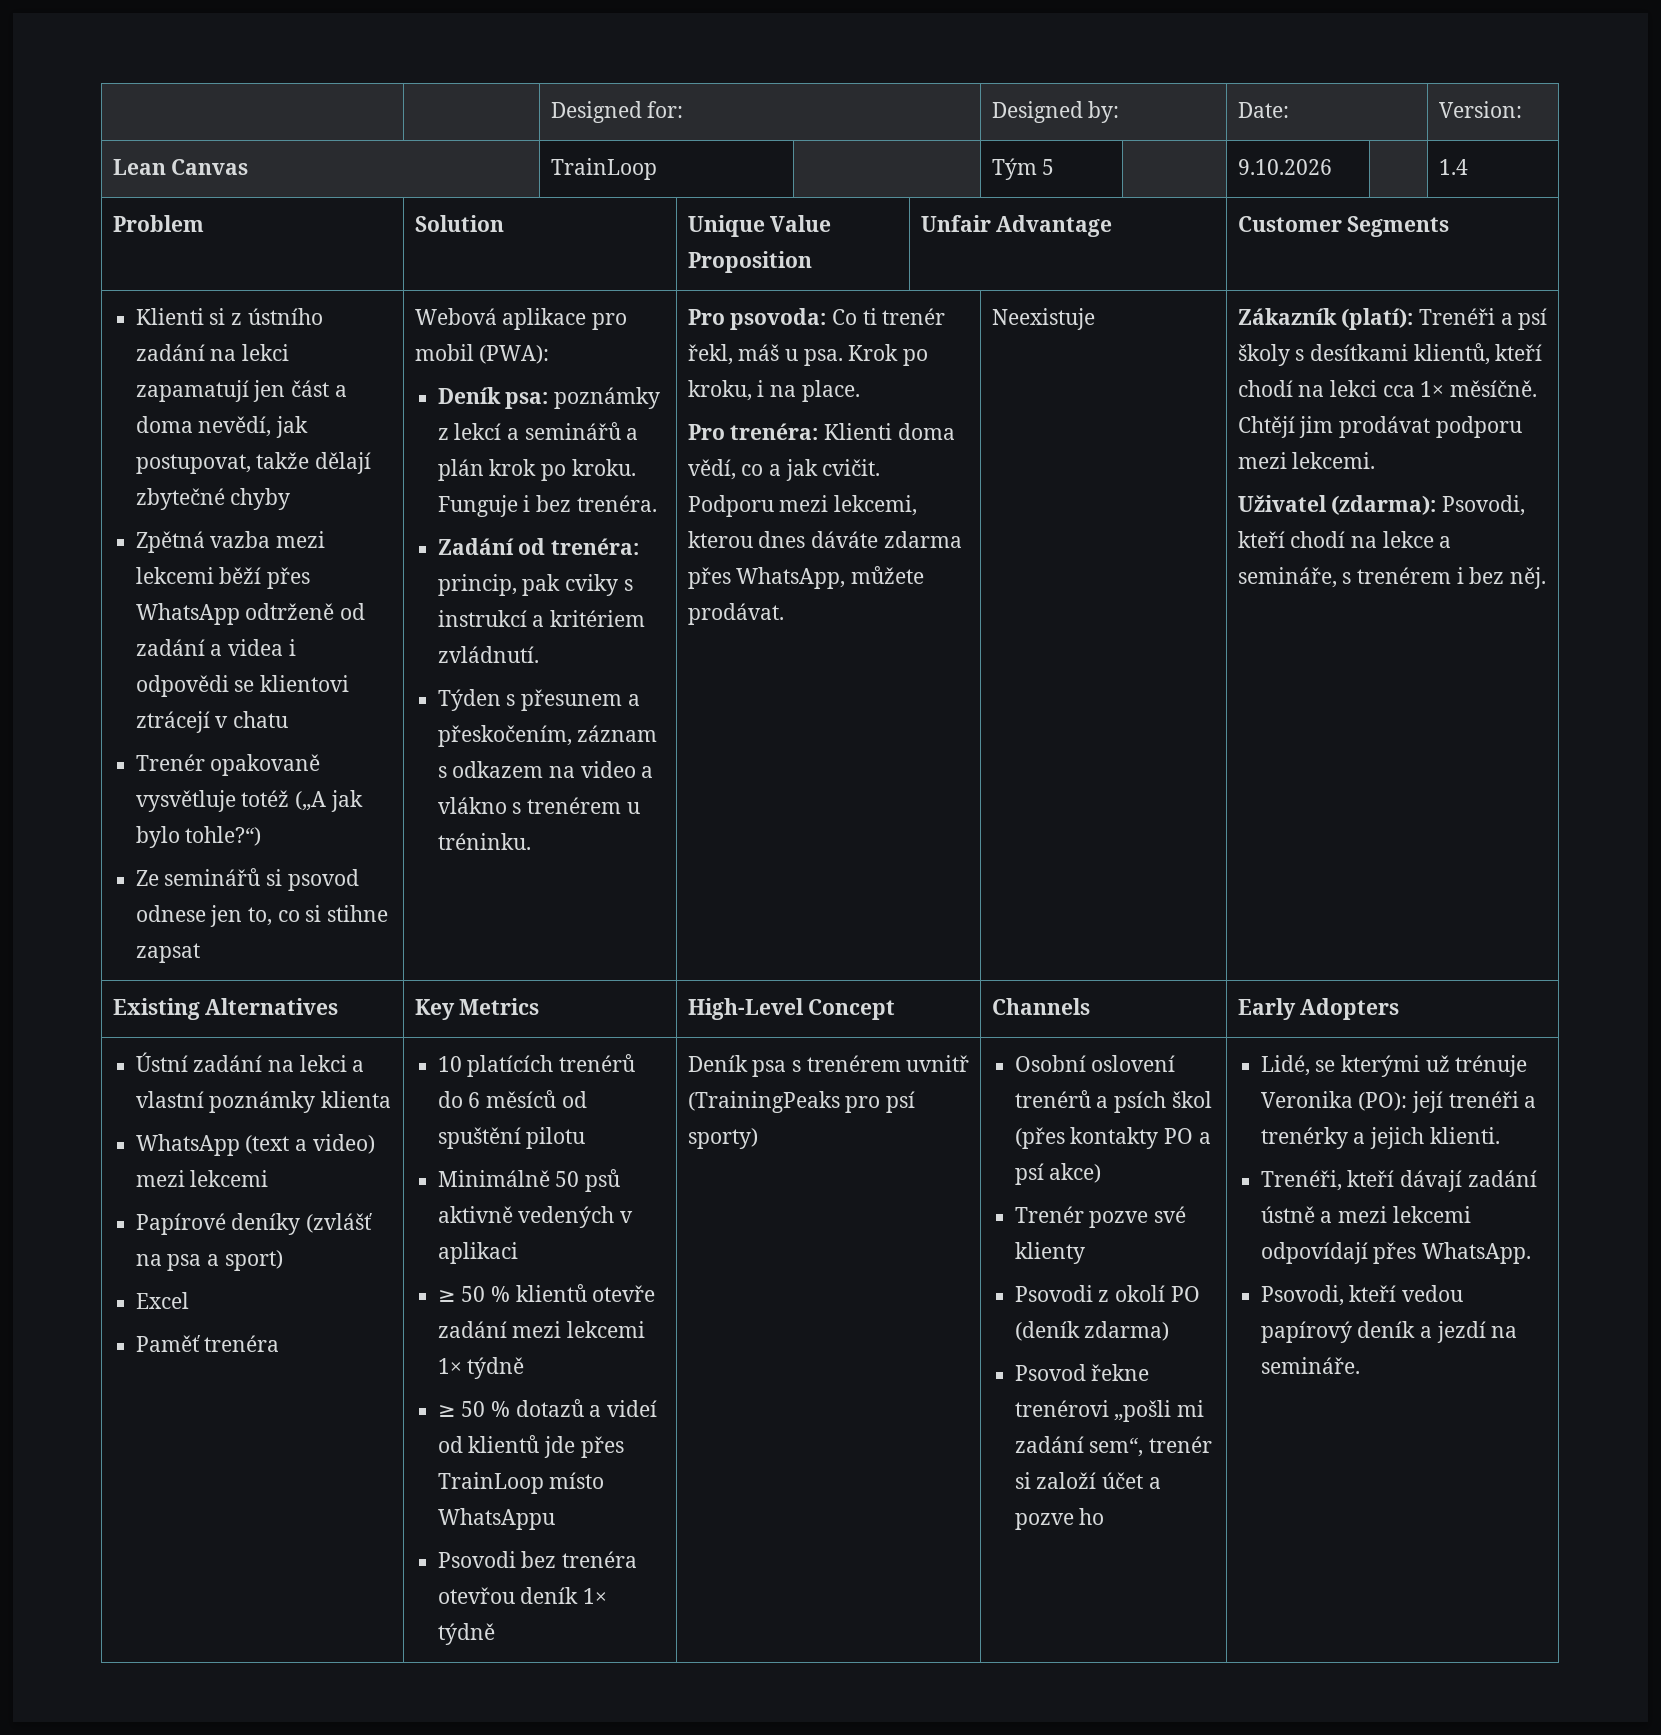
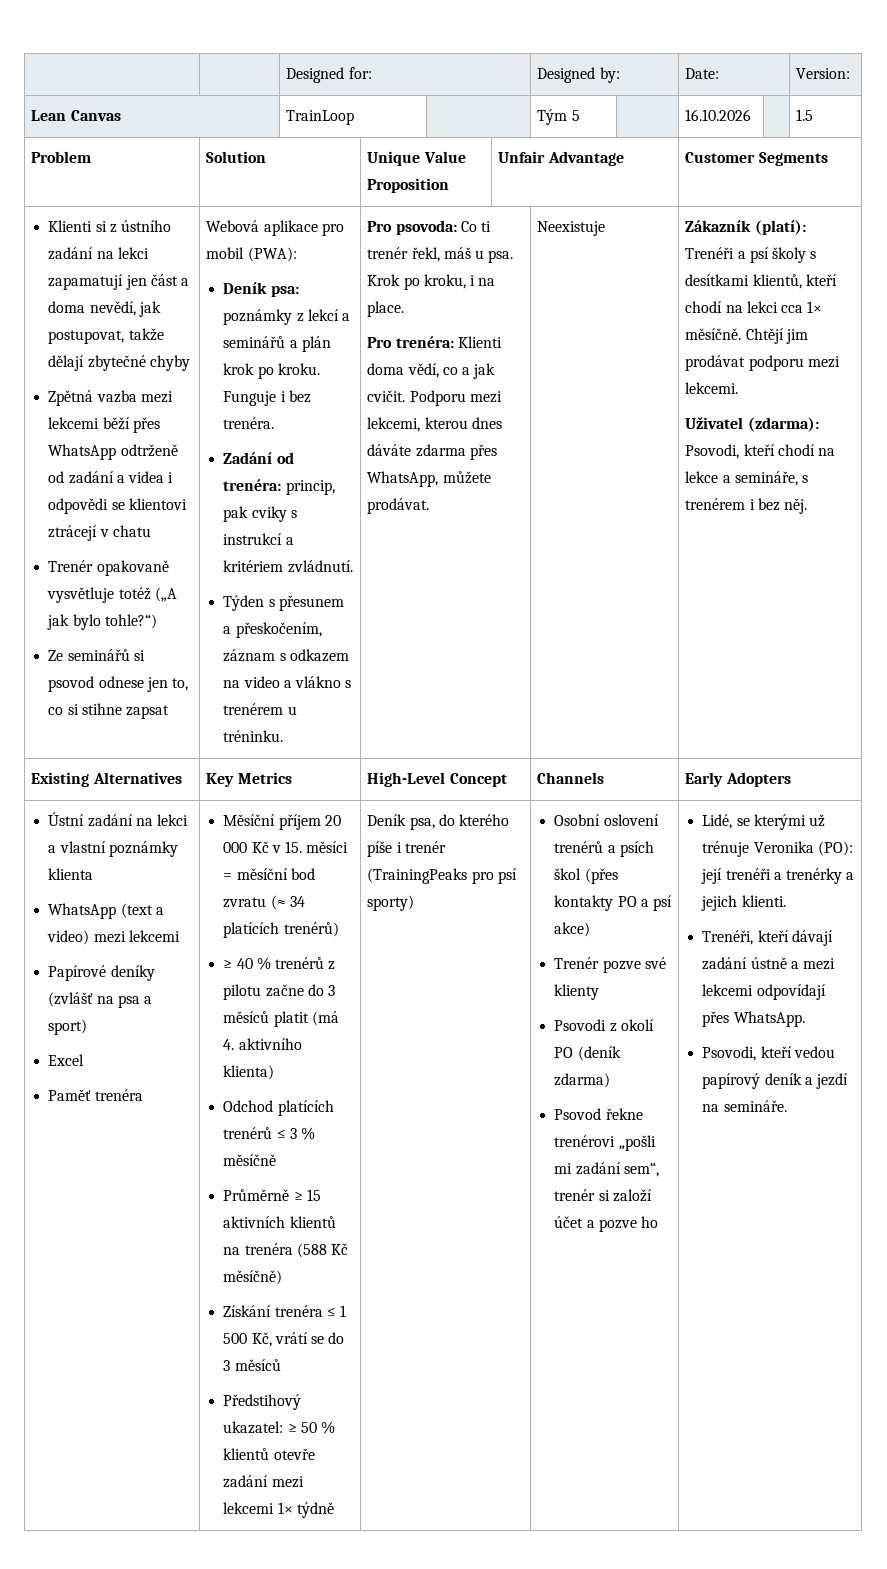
- Lean Canvas | TrainLoop | | Tým 5 | | 9.10.2026 | | 1.4
+ Lean Canvas | TrainLoop | | Tým 5 | | 16.10.2026 | | 1.5
- 10 platících trenérů do 6 měsíců od spuštění pilotu
- Minimálně 50 psů aktivně vedených v aplikaci
- ≥ 50 % klientů otevře zadání mezi lekcemi 1× týdně
+ Měsíční příjem 20 000 Kč v 15. měsíci = měsíční bod zvratu (≈ 34 platících trenérů)
+ ≥ 40 % trenérů z pilotu začne do 3 měsíců platit (má 4. aktivního klienta)
+ Odchod platících trenérů ≤ 3 % měsíčně
+ Průměrně ≥ 15 aktivních klientů na trenéra (588 Kč měsíčně)
+ Získání trenéra ≤ 1 500 Kč, vrátí se do 3 měsíců
+ Předstihový ukazatel: ≥ 50 % klientů otevře zadání mezi lekcemi 1× týdně
- ≥ 50 % dotazů a videí od klientů jde přes TrainLoop místo WhatsAppu
- Psovodi bez trenéra otevřou deník 1× týdně | Deník psa s trenérem uvnitř (TrainingPeaks pro psí sporty)
+ Deník psa, do kterého píše i trenér (TrainingPeaks pro psí sporty)

